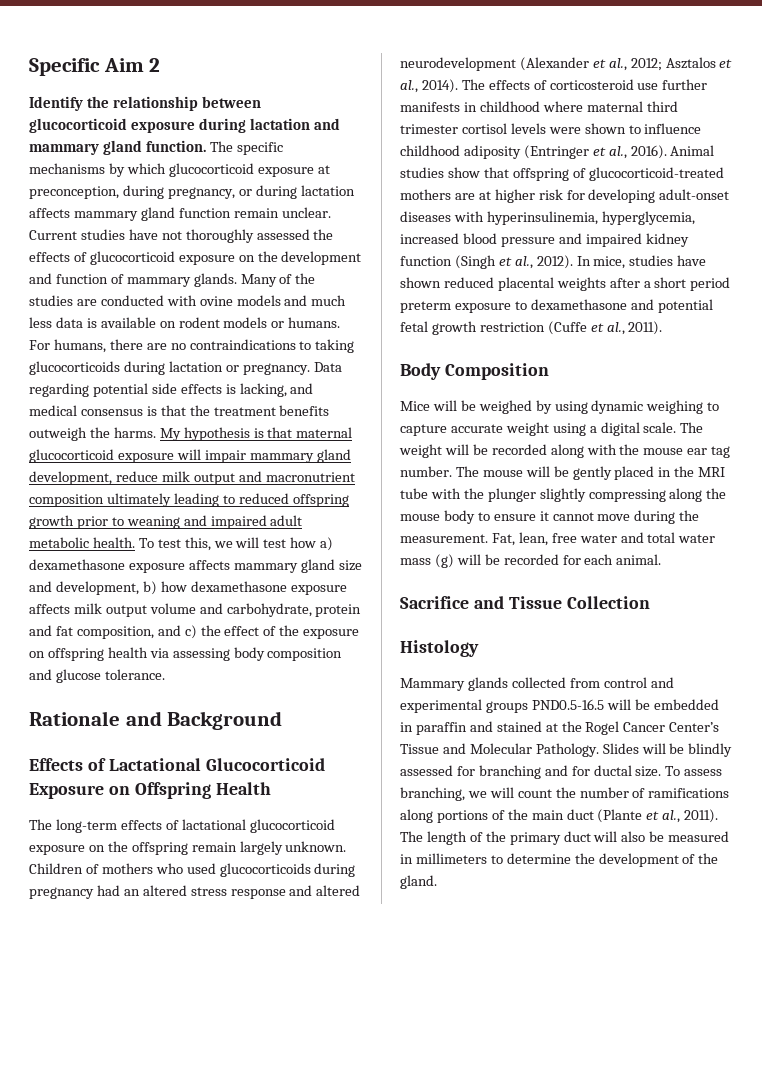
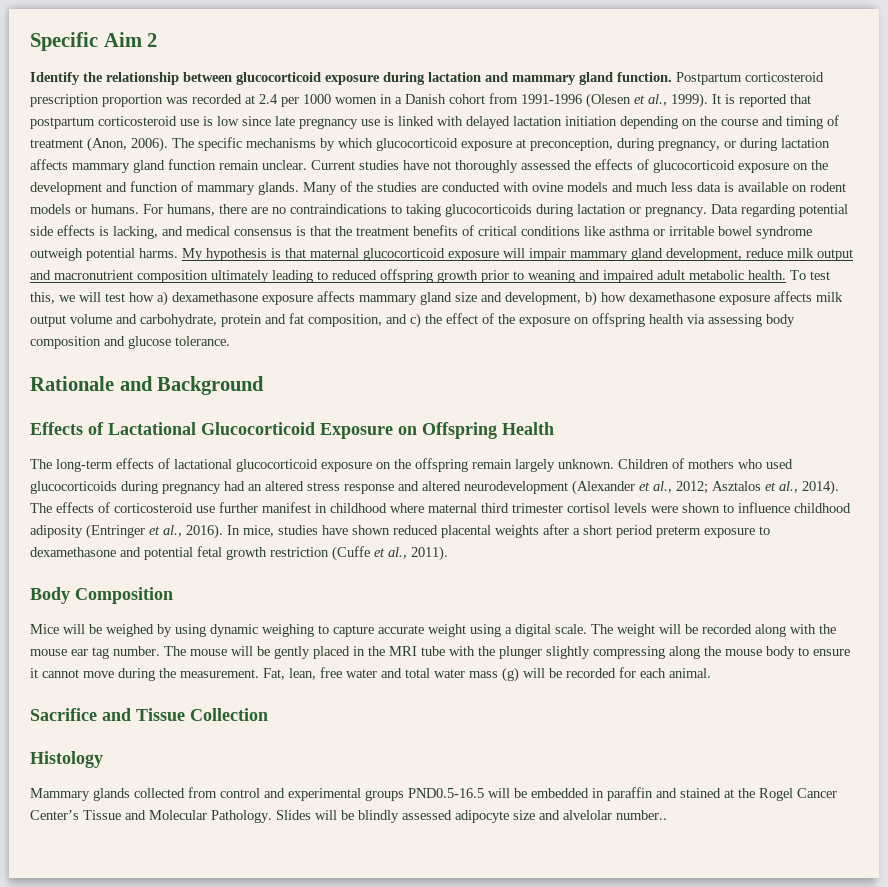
+ Postpartum corticosteroid prescription proportion was recorded at 2.4 per 1000 women in a Danish cohort from 1991-1996 (Olesen et al., 1999). It is reported that postpartum corticosteroid use is low since late pregnancy use is linked with delayed lactation initiation depending on the course and timing of treatment (Anon, 2006).
- Data regarding potential side effects is lacking, and medical consensus is that the treatment benefits outweigh the harms.
+ Data regarding potential side effects is lacking, and medical consensus is that the treatment benefits of critical conditions like asthma or irritable bowel syndrome outweigh potential harms.
- The effects of corticosteroid use further manifests in childhood where maternal third trimester cortisol levels were shown to influence childhood adiposity (Entringer et al., 2016).
+ The effects of corticosteroid use further manifest in childhood where maternal third trimester cortisol levels were shown to influence childhood adiposity (Entringer et al., 2016).
- Animal studies show that offspring of glucocorticoid-treated mothers are at higher risk for developing adult-onset diseases with hyperinsulinemia, hyperglycemia, increased blood pressure and impaired kidney function (Singh et al., 2012).
- Slides will be blindly assessed for branching and for ductal size. To assess branching, we will count the number of ramifications along portions of the main duct (Plante et al., 2011). The length of the primary duct will also be measured in millimeters to determine the development of the gland.
+ Slides will be blindly assessed adipocyte size and alvelolar number..

